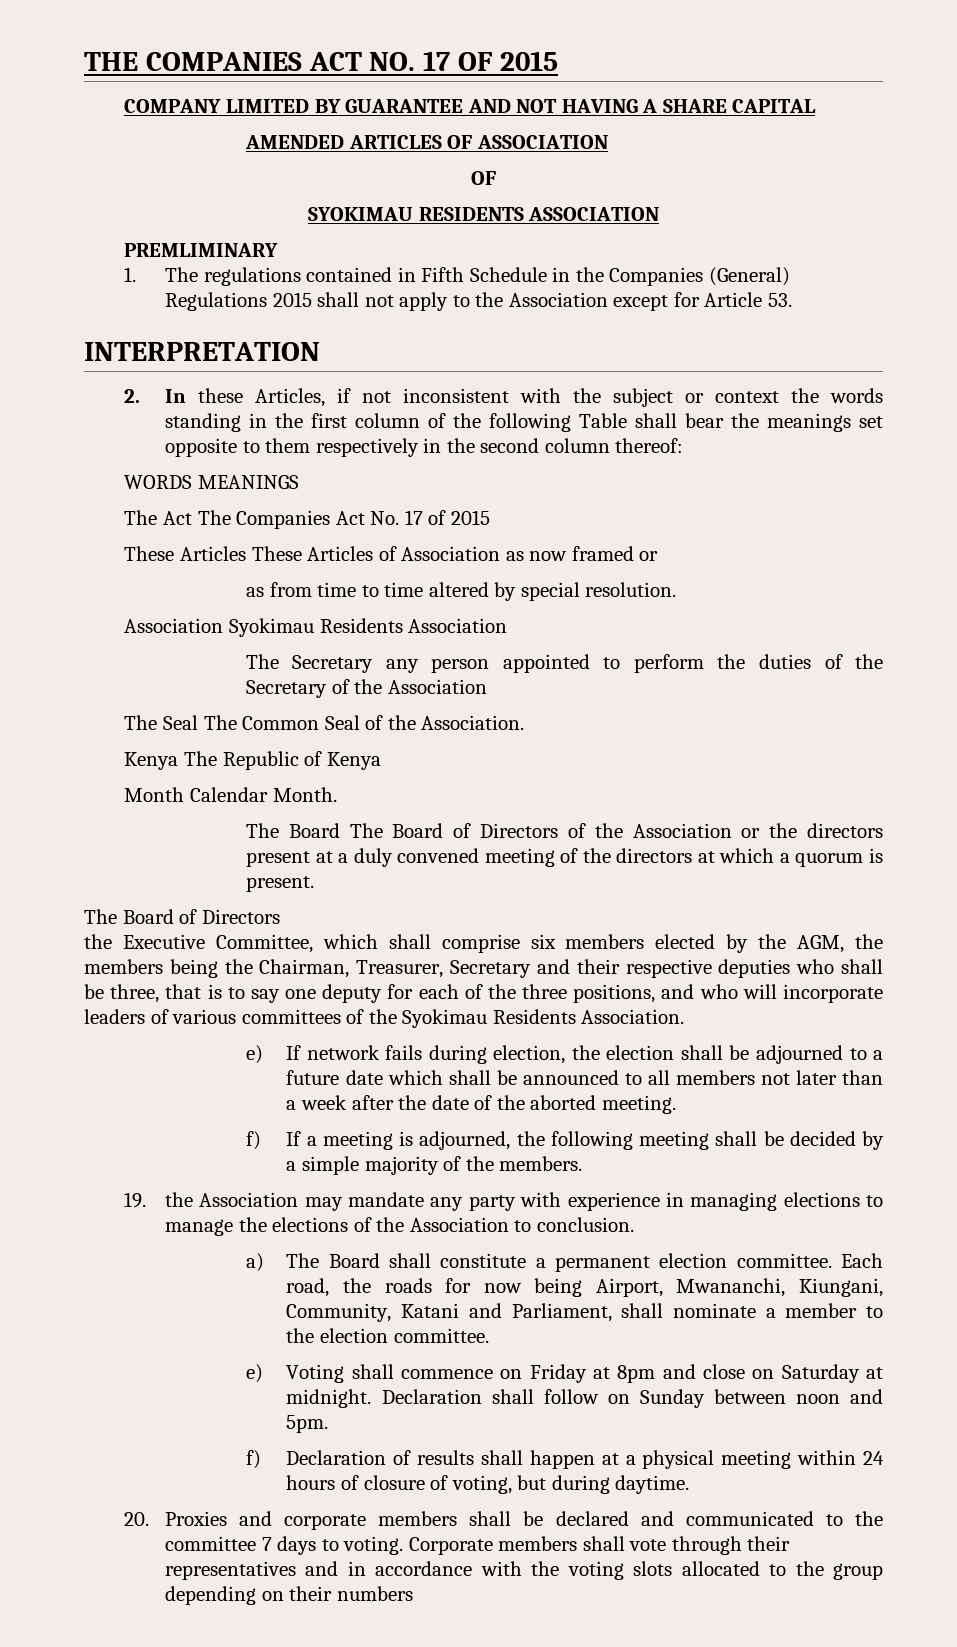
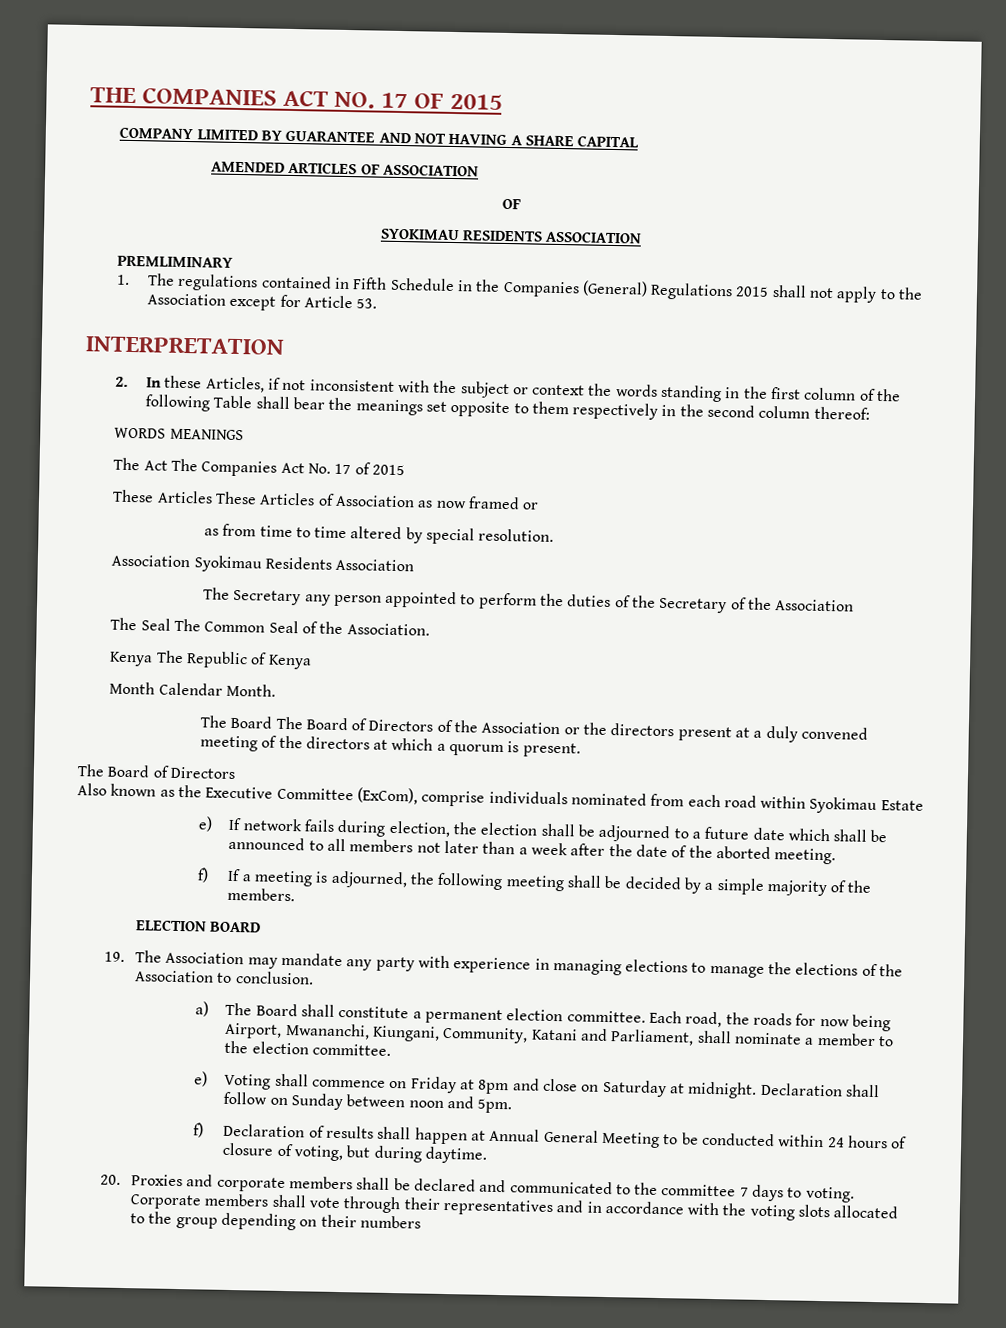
- the Executive Committee, which shall comprise six members elected by the AGM, the members being the Chairman, Treasurer, Secretary and their respective deputies who shall be three, that is to say one deputy for each of the three positions, and who will incorporate leaders of various committees of the Syokimau Residents Association.
+ Also known as the Executive Committee (ExCom), comprise individuals nominated from each road within Syokimau Estate
+ ELECTION BOARD
- 19. the Association may mandate any party with experience in managing elections to manage the elections of the Association to conclusion.
+ 19. The Association may mandate any party with experience in managing elections to manage the elections of the Association to conclusion.
- f) Declaration of results shall happen at a physical meeting within 24 hours of closure of voting, but during daytime.
+ f) Declaration of results shall happen at Annual General Meeting to be conducted within 24 hours of closure of voting, but during daytime.

